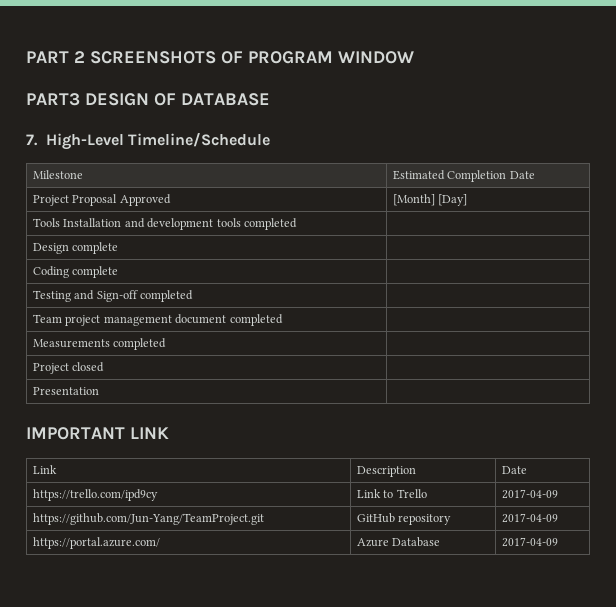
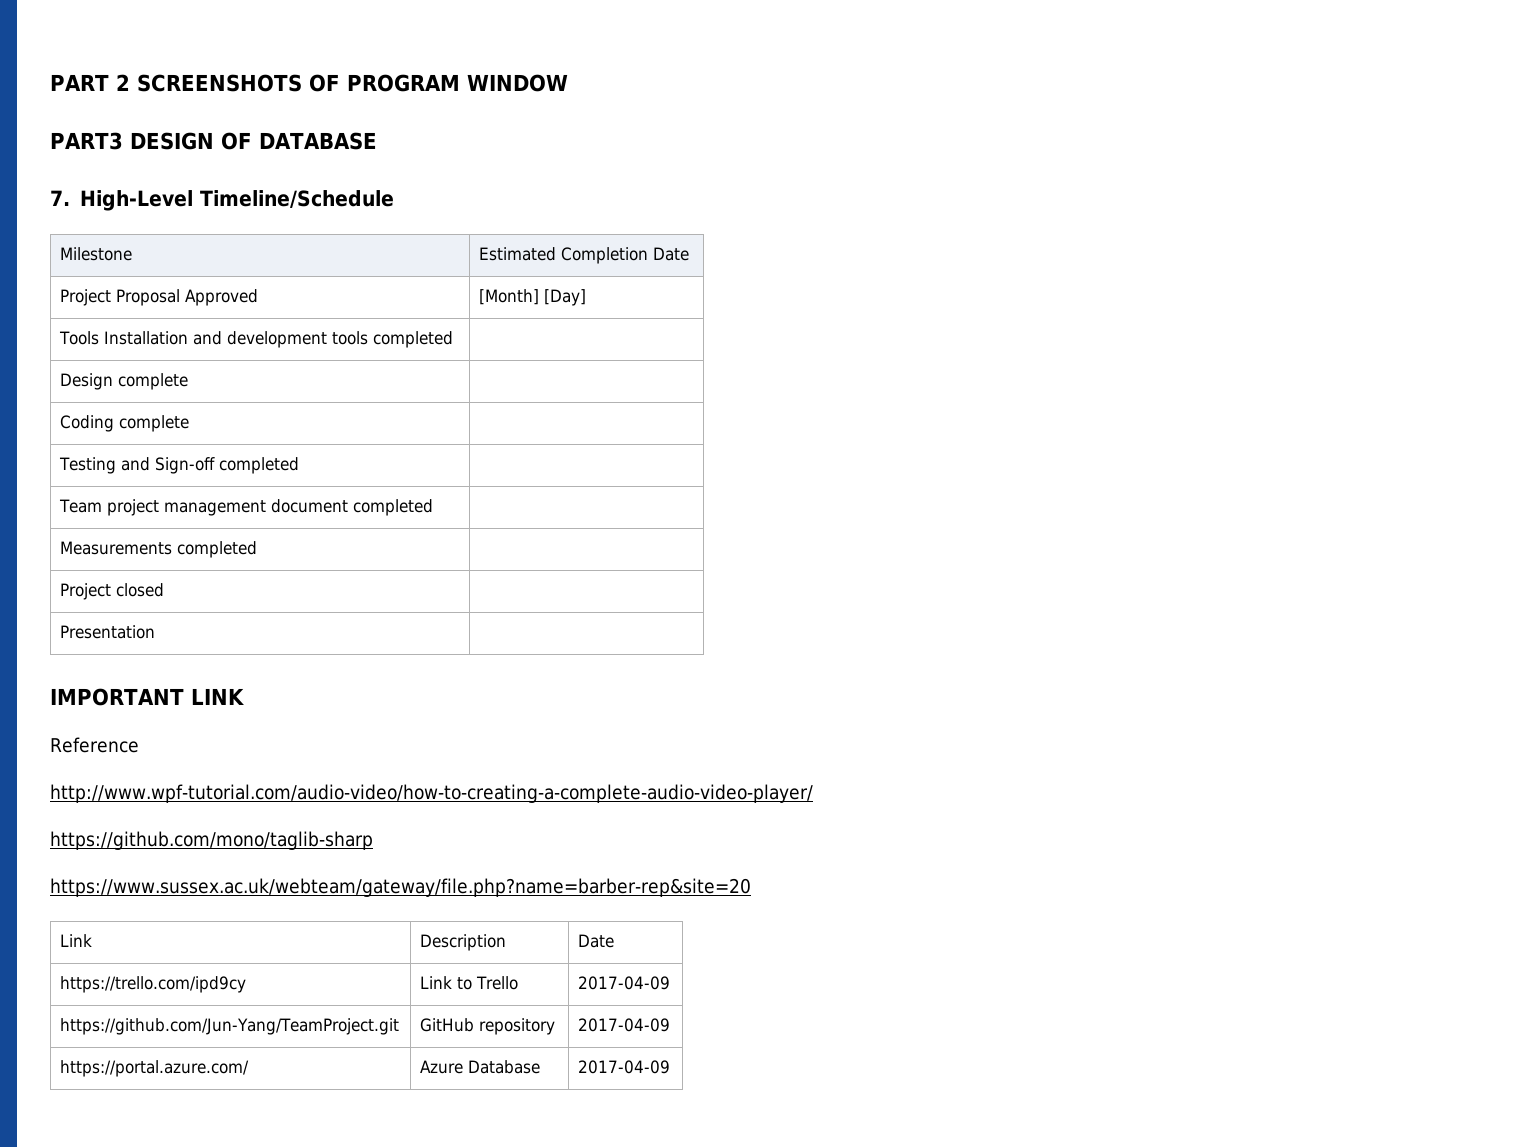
+ Reference
+ http://www.wpf-tutorial.com/audio-video/how-to-creating-a-complete-audio-video-player/
+ https://github.com/mono/taglib-sharp
+ https://www.sussex.ac.uk/webteam/gateway/file.php?name=barber-rep&site=20

